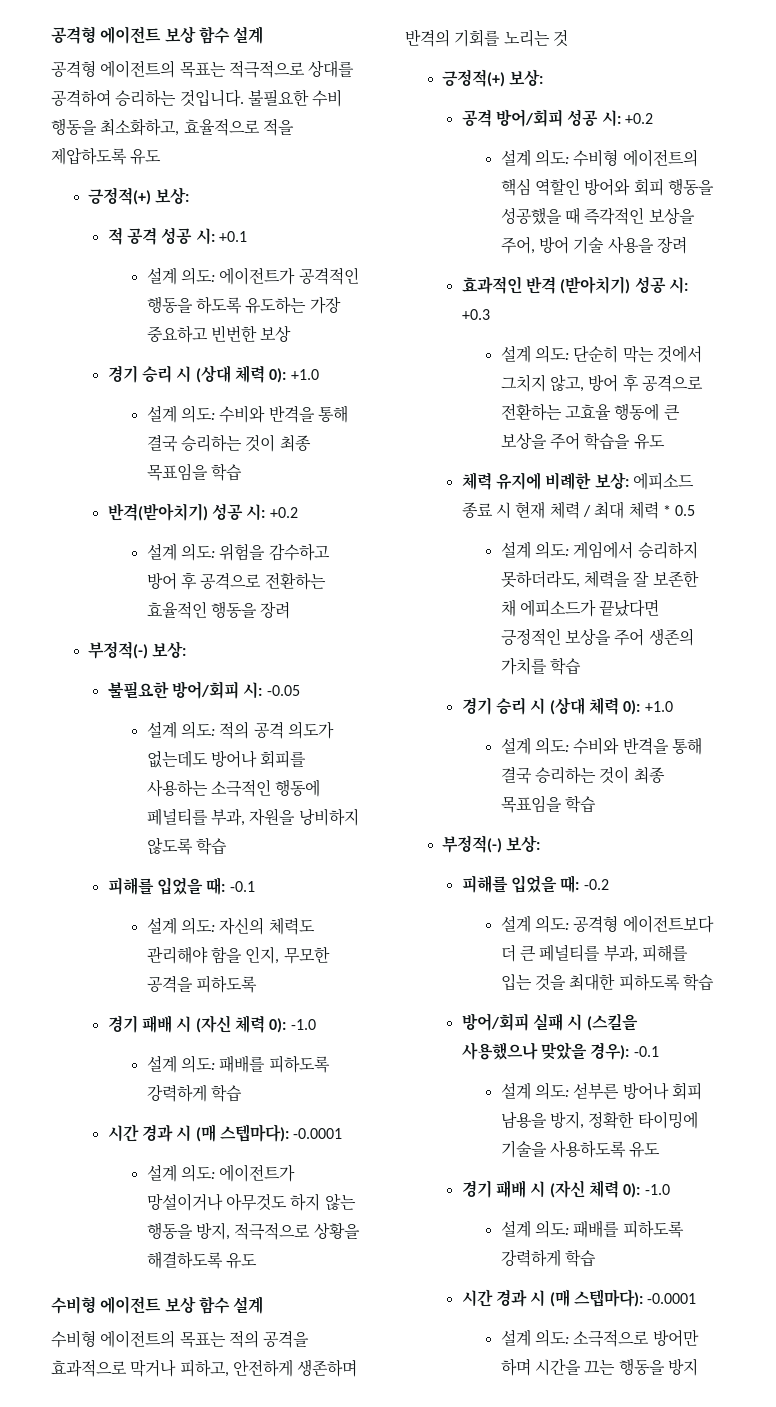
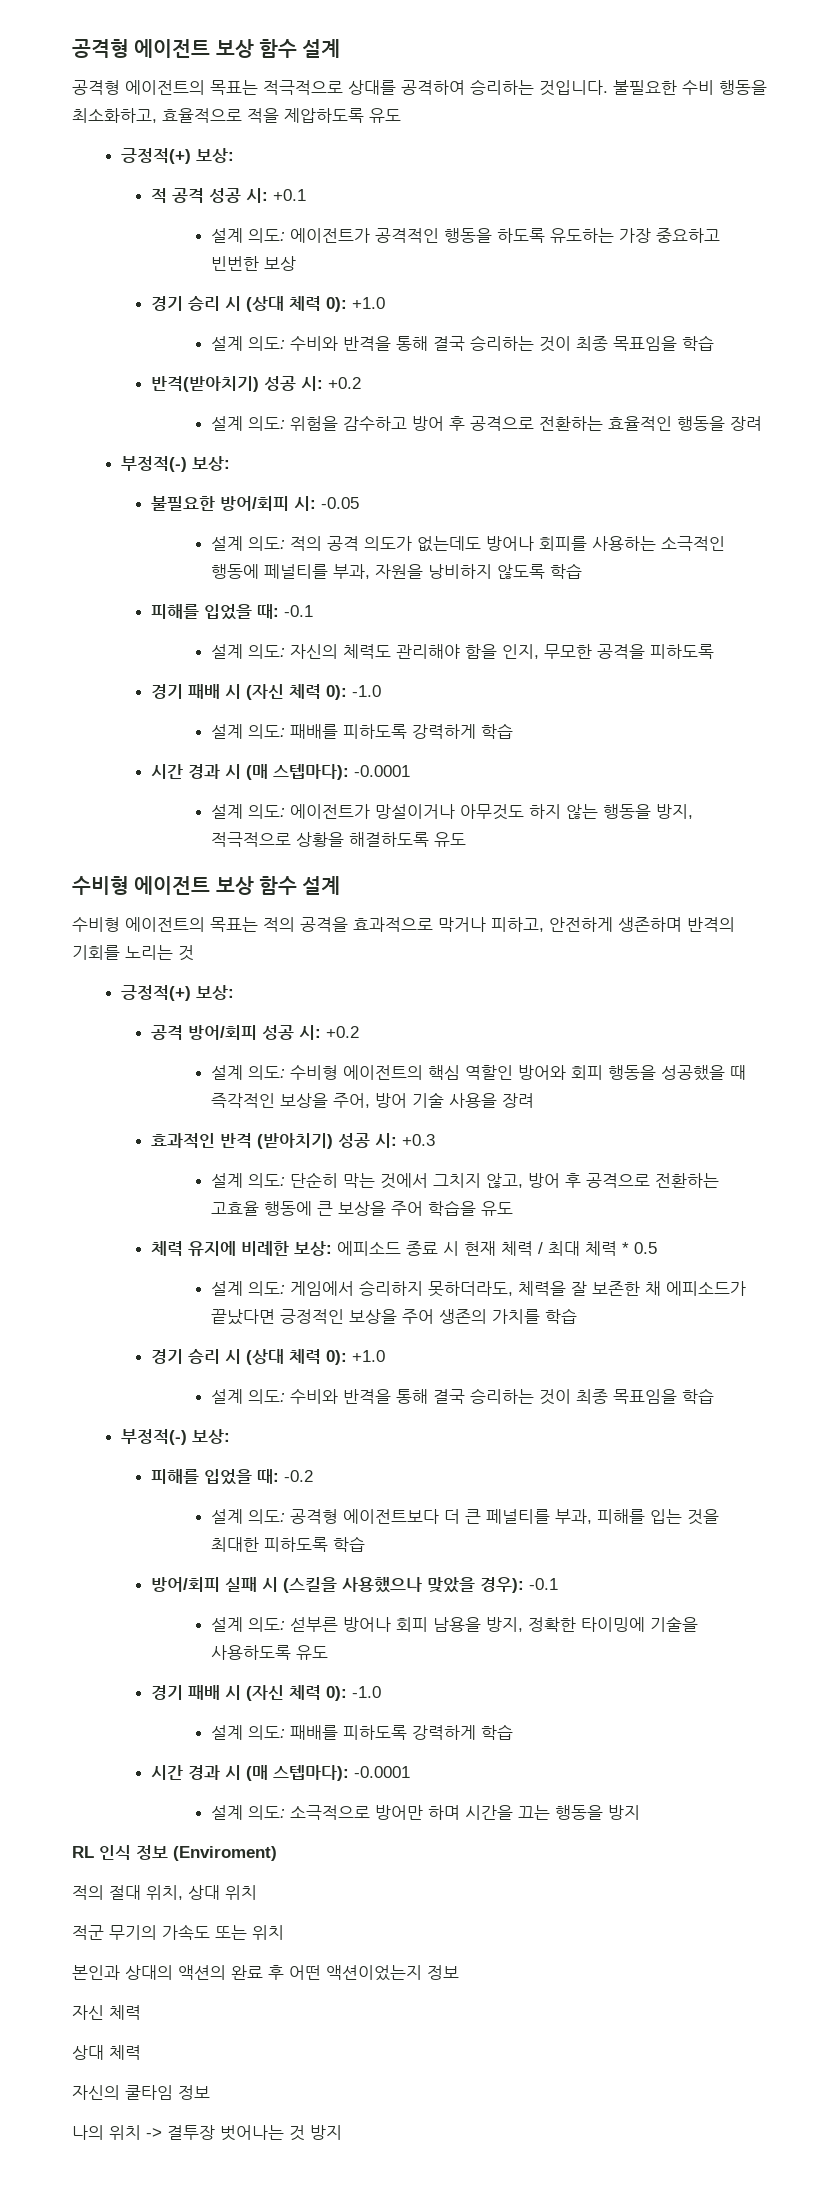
+ RL 인식 정보 (Enviroment)
+ 적의 절대 위치, 상대 위치
+ 적군 무기의 가속도 또는 위치
+ 본인과 상대의 액션의 완료 후 어떤 액션이었는지 정보
+ 자신 체력
+ 상대 체력
+ 자신의 쿨타임 정보
+ 나의 위치 -> 결투장 벗어나는 것 방지

